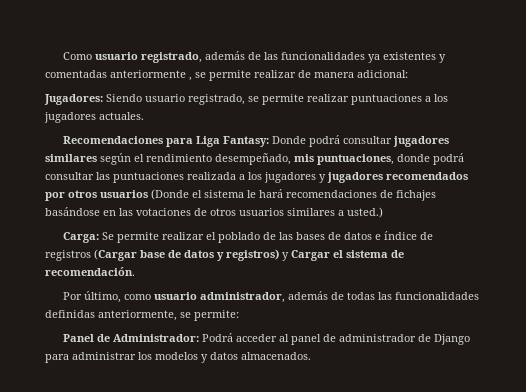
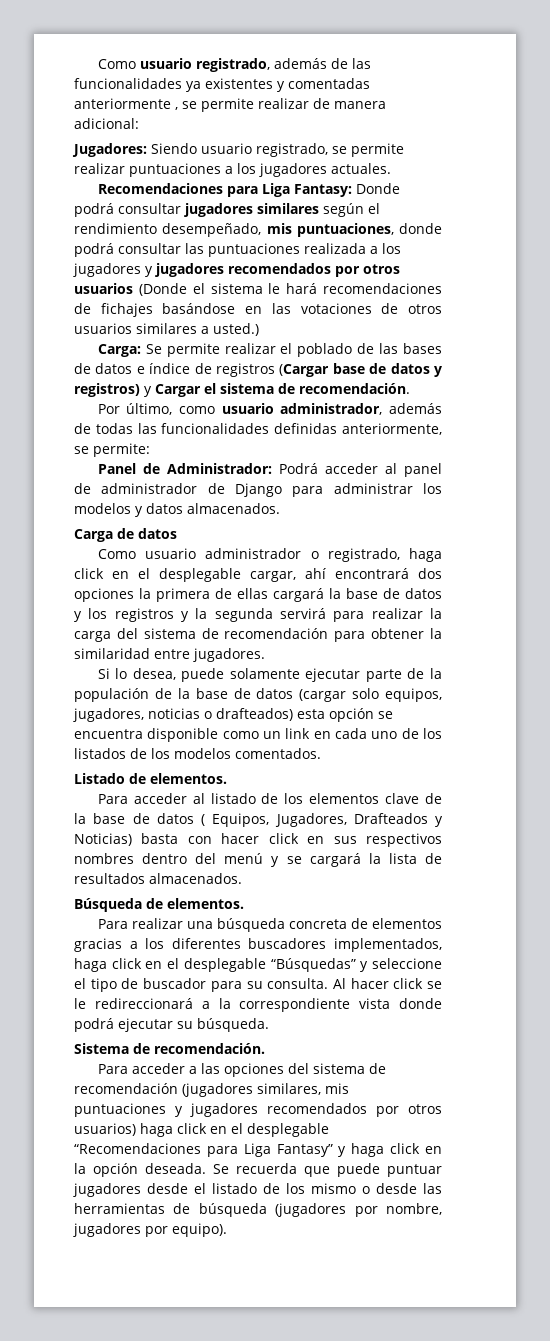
+ Carga de datos
+ Como usuario administrador o registrado, haga click en el desplegable cargar, ahí encontrará dos opciones la primera de ellas cargará la base de datos y los registros y la segunda servirá para realizar la carga del sistema de recomendación para obtener la similaridad entre jugadores.
+ Si lo desea, puede solamente ejecutar parte de la populación de la base de datos (cargar solo equipos, jugadores, noticias o drafteados) esta opción se encuentra disponible como un link en cada uno de los listados de los modelos comentados.
+ Listado de elementos.
+ Para acceder al listado de los elementos clave de la base de datos ( Equipos, Jugadores, Drafteados y Noticias) basta con hacer click en sus respectivos nombres dentro del menú y se cargará la lista de resultados almacenados.
+ Búsqueda de elementos.
+ Para realizar una búsqueda concreta de elementos gracias a los diferentes buscadores implementados, haga click en el desplegable “Búsquedas” y seleccione el tipo de buscador para su consulta. Al hacer click se le redireccionará a la correspondiente vista donde podrá ejecutar su búsqueda.
+ Sistema de recomendación.
+ Para acceder a las opciones del sistema de recomendación (jugadores similares, mis puntuaciones y jugadores recomendados por otros usuarios) haga click en el desplegable “Recomendaciones para Liga Fantasy” y haga click en la opción deseada. Se recuerda que puede puntuar jugadores desde el listado de los mismo o desde las herramientas de búsqueda (jugadores por nombre, jugadores por equipo).

